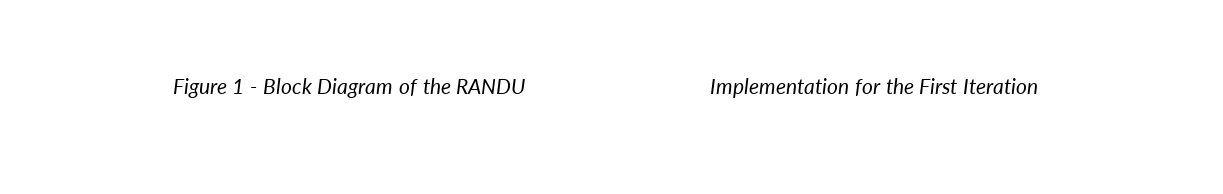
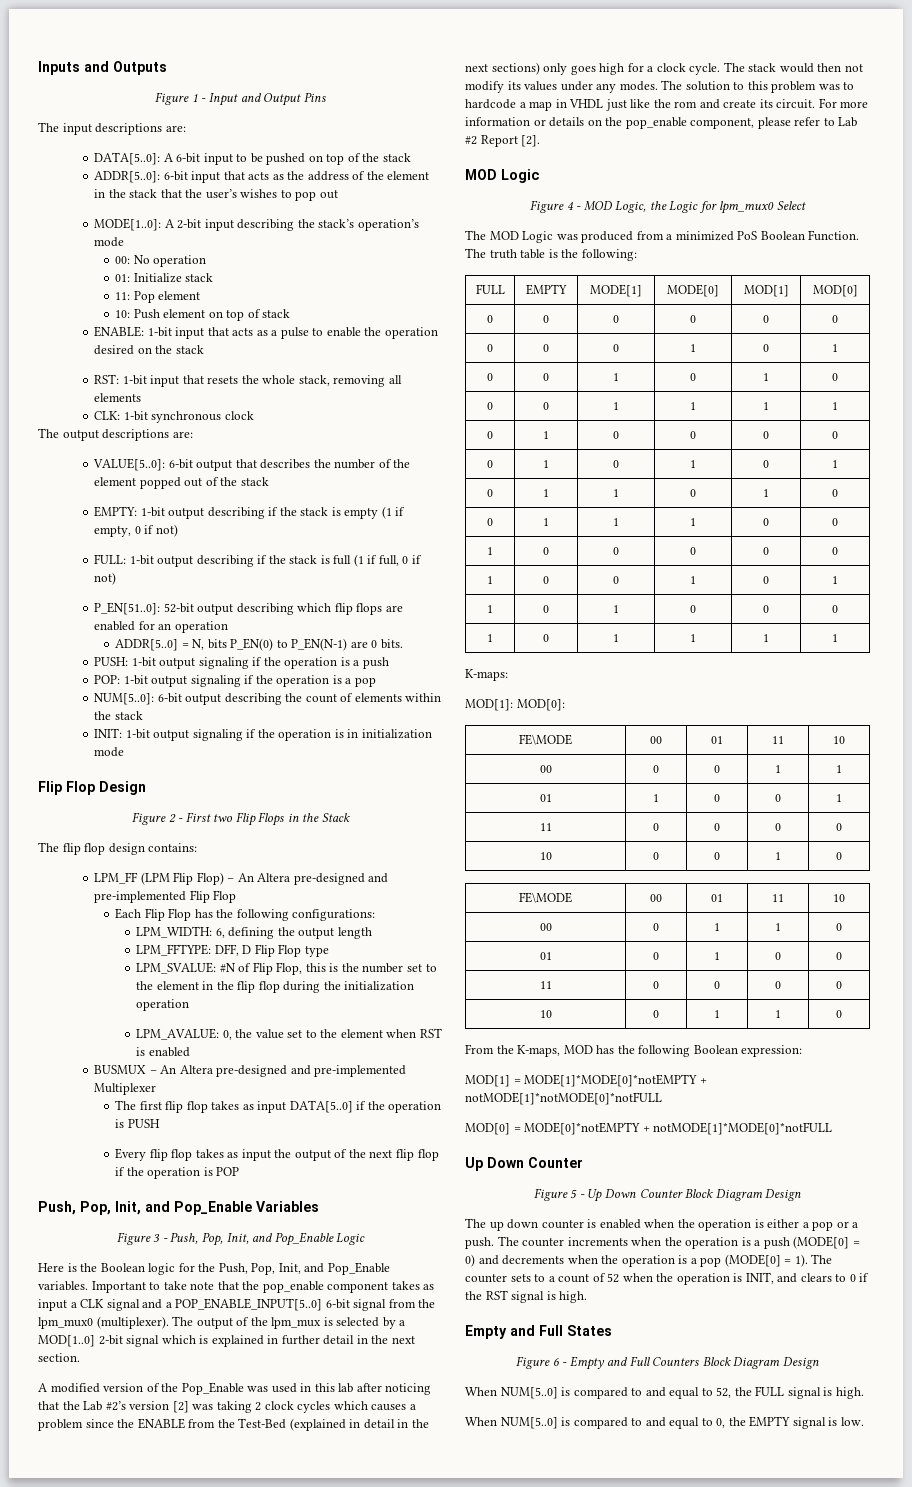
- Figure 1 - Block Diagram of the RANDU Implementation for the First Iteration
+ Inputs and Outputs
+ Figure 1 - Input and Output Pins
+ The input descriptions are:
+ DATA[5..0]: A 6-bit input to be pushed on top of the stack
+ ADDR[5..0]: 6-bit input that acts as the address of the element in the stack that the user’s wishes to pop out
+ MODE[1..0]: A 2-bit input describing the stack’s operation’s mode
+ 00: No operation
+ 01: Initialize stack
+ 11: Pop element
+ 10: Push element on top of stack
+ ENABLE: 1-bit input that acts as a pulse to enable the operation desired on the stack
+ RST: 1-bit input that resets the whole stack, removing all elements
+ CLK: 1-bit synchronous clock
+ The output descriptions are:
+ VALUE[5..0]: 6-bit output that describes the number of the element popped out of the stack
+ EMPTY: 1-bit output describing if the stack is empty (1 if empty, 0 if not)
+ FULL: 1-bit output describing if the stack is full (1 if full, 0 if not)
+ P_EN[51..0]: 52-bit output describing which flip flops are enabled for an operation
+ ADDR[5..0] = N, bits P_EN(0) to P_EN(N-1) are 0 bits.
+ PUSH: 1-bit output signaling if the operation is a push
+ POP: 1-bit output signaling if the operation is a pop
+ NUM[5..0]: 6-bit output describing the count of elements within the stack
+ INIT: 1-bit output signaling if the operation is in initialization mode
+ Flip Flop Design
+ Figure 2 - First two Flip Flops in the Stack
+ The flip flop design contains:
+ LPM_FF (LPM Flip Flop) – An Altera pre-designed and pre-implemented Flip Flop
+ Each Flip Flop has the following configurations:
+ LPM_WIDTH: 6, defining the output length
+ LPM_FFTYPE: DFF, D Flip Flop type
+ LPM_SVALUE: #N of Flip Flop, this is the number set to the element in the flip flop during the initialization operation
+ LPM_AVALUE: 0, the value set to the element when RST is enabled
+ BUSMUX – An Altera pre-designed and pre-implemented Multiplexer
+ The first flip flop takes as input DATA[5..0] if the operation is PUSH
+ Every flip flop takes as input the output of the next flip flop if the operation is POP
+ Push, Pop, Init, and Pop_Enable Variables
+ Figure 3 - Push, Pop, Init, and Pop_Enable Logic
+ Here is the Boolean logic for the Push, Pop, Init, and Pop_Enable variables. Important to take note that the pop_enable component takes as input a CLK signal and a POP_ENABLE_INPUT[5..0] 6-bit signal from the lpm_mux0 (multiplexer). The output of the lpm_mux is selected by a MOD[1..0] 2-bit signal which is explained in further detail in the next section.
+ A modified version of the Pop_Enable was used in this lab after noticing that the Lab #2’s version [2] was taking 2 clock cycles which causes a problem since the ENABLE from the Test-Bed (explained in detail in the next sections) only goes high for a clock cycle. The stack would then not modify its values under any modes. The solution to this problem was to hardcode a map in VHDL just like the rom and create its circuit. For more information or details on the pop_enable component, please refer to Lab #2 Report [2].
+ MOD Logic
+ Figure 4 - MOD Logic, the Logic for lpm_mux0 Select
+ The MOD Logic was produced from a minimized PoS Boolean Function. The truth table is the following:
+ FULL | EMPTY | MODE[1] | MODE[0] | MOD[1] | MOD[0]
+ 0 | 0 | 0 | 0 | 0 | 0
+ 0 | 0 | 0 | 1 | 0 | 1
+ 0 | 0 | 1 | 0 | 1 | 0
+ 0 | 0 | 1 | 1 | 1 | 1
+ 0 | 1 | 0 | 0 | 0 | 0
+ 0 | 1 | 0 | 1 | 0 | 1
+ 0 | 1 | 1 | 0 | 1 | 0
+ 0 | 1 | 1 | 1 | 0 | 0
+ 1 | 0 | 0 | 0 | 0 | 0
+ 1 | 0 | 0 | 1 | 0 | 1
+ 1 | 0 | 1 | 0 | 0 | 0
+ 1 | 0 | 1 | 1 | 1 | 1
+ K-maps:
+ MOD[1]: MOD[0]:
+ FE\MODE | 00 | 01 | 11 | 10
+ 00 | 0 | 0 | 1 | 1
+ 01 | 1 | 0 | 0 | 1
+ 11 | 0 | 0 | 0 | 0
+ 10 | 0 | 0 | 1 | 0
+ FE\MODE | 00 | 01 | 11 | 10
+ 00 | 0 | 1 | 1 | 0
+ 01 | 0 | 1 | 0 | 0
+ 11 | 0 | 0 | 0 | 0
+ 10 | 0 | 1 | 1 | 0
+ From the K-maps, MOD has the following Boolean expression:
+ MOD[1] = MODE[1]*MODE[0]*notEMPTY + notMODE[1]*notMODE[0]*notFULL
+ MOD[0] = MODE[0]*notEMPTY + notMODE[1]*MODE[0]*notFULL
+ Up Down Counter
+ Figure 5 - Up Down Counter Block Diagram Design
+ The up down counter is enabled when the operation is either a pop or a push. The counter increments when the operation is a push (MODE[0] = 0) and decrements when the operation is a pop (MODE[0] = 1). The counter sets to a count of 52 when the operation is INIT, and clears to 0 if the RST signal is high.
+ Empty and Full States
+ Figure 6 - Empty and Full Counters Block Diagram Design
+ When NUM[5..0] is compared to and equal to 52, the FULL signal is high.
+ When NUM[5..0] is compared to and equal to 0, the EMPTY signal is low.

